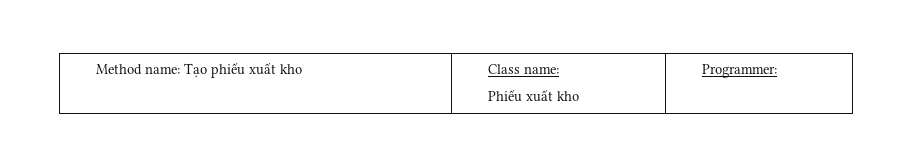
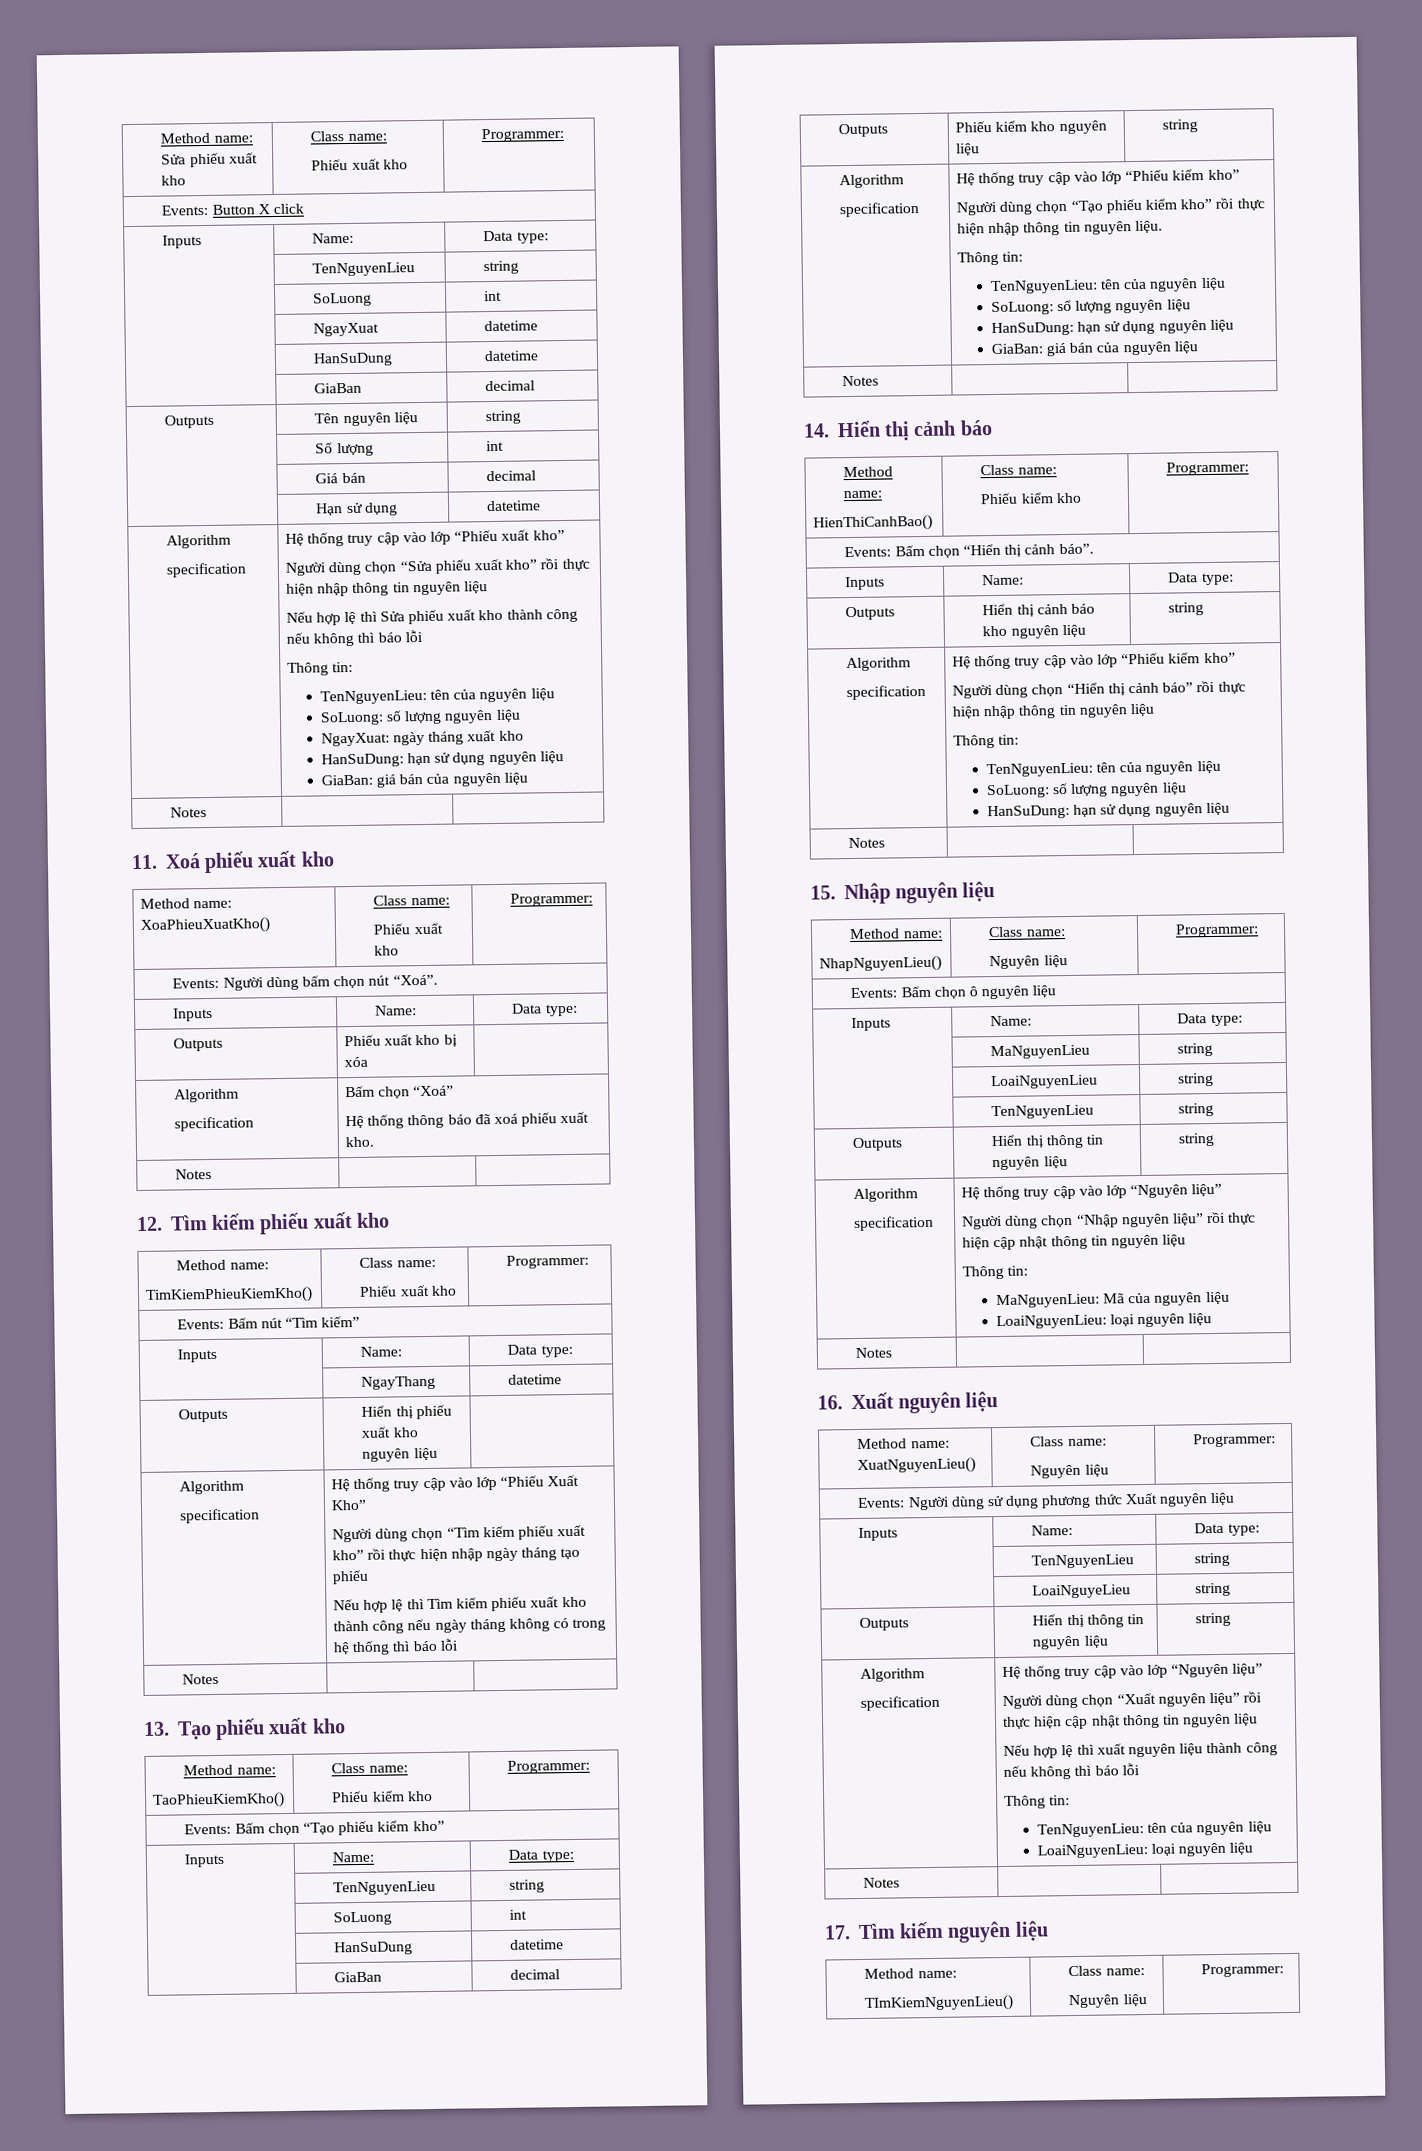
- Method name: Tạo phiếu xuất kho | Class name:
+ Method name: Sửa phiếu xuất kho | Class name:
+ Events: Button X click
+ Inputs | Name: | Data type:
+ | TenNguyenLieu | string
+ | SoLuong | int
+ | NgayXuat | datetime
+ | HanSuDung | datetime
+ | GiaBan | decimal
+ Outputs | Tên nguyên liệu | string
+ | Số lượng | int
+ | Giá bán | decimal
+ | Hạn sử dụng | datetime
+ Algorithm
+ specification | Hệ thống truy cập vào lớp “Phiếu xuất kho”
+ Người dùng chọn “Sửa phiếu xuất kho” rồi thực hiện nhập thông tin nguyên liệu
+ Nếu hợp lệ thì Sửa phiếu xuất kho thành công nếu không thì báo lỗi
+ Thông tin:
+ TenNguyenLieu: tên của nguyên liệu
+ SoLuong: số lượng nguyên liệu
+ NgayXuat: ngày tháng xuất kho
+ HanSuDung: hạn sử dụng nguyên liệu
+ GiaBan: giá bán của nguyên liệu
+ Notes | |
+ 11. Xoá phiếu xuất kho
+ Method name: XoaPhieuXuatKho() | Class name:
+ Phiếu xuất kho | Programmer:
+ Events: Người dùng bấm chọn nút “Xoá”.
+ Inputs | Name: | Data type:
+ Outputs | Phiếu xuất kho bị xóa |
+ Algorithm
+ specification | Bấm chọn “Xoá”
+ Hệ thống thông báo đã xoá phiếu xuất kho.
+ Notes | |
+ 12. Tìm kiếm phiếu xuất kho
+ Method name:
+ TimKiemPhieuKiemKho() | Class name:
+ Phiếu xuất kho | Programmer:
+ Events: Bấm nút “Tìm kiếm”
+ Inputs | Name: | Data type:
+ | NgayThang | datetime
+ Outputs | Hiển thị phiếu xuất kho nguyên liệu |
+ Algorithm
+ specification | Hệ thống truy cập vào lớp “Phiếu Xuất Kho”
+ Người dùng chọn “Tìm kiếm phiếu xuất kho” rồi thực hiện nhập ngày tháng tạo phiếu
+ Nếu hợp lệ thì Tìm kiếm phiếu xuất kho thành công nếu ngày tháng không có trong hệ thống thì báo lỗi
+ Notes | |
+ 13. Tạo phiếu xuất kho
+ Method name:
+ TaoPhieuKiemKho() | Class name:
+ Phiếu kiểm kho | Programmer:
+ Events: Bấm chọn “Tạo phiếu kiểm kho”
+ Inputs | Name: | Data type:
+ | TenNguyenLieu | string
+ | SoLuong | int
+ | HanSuDung | datetime
+ | GiaBan | decimal
+ Outputs | Phiếu kiểm kho nguyên liệu | string
+ Algorithm
+ specification | Hệ thống truy cập vào lớp “Phiếu kiểm kho”
+ Người dùng chọn “Tạo phiếu kiểm kho” rồi thực hiện nhập thông tin nguyên liệu.
+ Thông tin:
+ TenNguyenLieu: tên của nguyên liệu
+ SoLuong: số lượng nguyên liệu
+ HanSuDung: hạn sử dụng nguyên liệu
+ GiaBan: giá bán của nguyên liệu
+ Notes | |
+ 14. Hiển thị cảnh báo
+ Method name:
+ HienThiCanhBao() | Class name:
+ Phiếu kiểm kho | Programmer:
+ Events: Bấm chọn “Hiển thị cảnh báo”.
+ Inputs | Name: | Data type:
+ Outputs | Hiển thị cảnh báo kho nguyên liệu | string
+ Algorithm
+ specification | Hệ thống truy cập vào lớp “Phiếu kiểm kho”
+ Người dùng chọn “Hiển thị cảnh báo” rồi thực hiện nhập thông tin nguyên liệu
+ Thông tin:
+ TenNguyenLieu: tên của nguyên liệu
+ SoLuong: số lượng nguyên liệu
+ HanSuDung: hạn sử dụng nguyên liệu
+ Notes | |
+ 15. Nhập nguyên liệu
+ Method name:
+ NhapNguyenLieu() | Class name:
+ Nguyên liệu | Programmer:
+ Events: Bấm chọn ô nguyên liệu
+ Inputs | Name: | Data type:
+ | MaNguyenLieu | string
+ | LoaiNguyenLieu | string
+ | TenNguyenLieu | string
+ Outputs | Hiển thị thông tin nguyên liệu | string
+ Algorithm
+ specification | Hệ thống truy cập vào lớp “Nguyên liệu”
+ Người dùng chọn “Nhập nguyên liệu” rồi thực hiện cập nhật thông tin nguyên liệu
+ Thông tin:
+ MaNguyenLieu: Mã của nguyên liệu
+ LoaiNguyenLieu: loại nguyên liệu
+ Notes | |
+ 16. Xuất nguyên liệu
+ Method name: XuatNguyenLieu() | Class name:
+ Nguyên liệu | Programmer:
+ Events: Người dùng sử dụng phương thức Xuất nguyên liệu
+ Inputs | Name: | Data type:
+ | TenNguyenLieu | string
+ | LoaiNguyeLieu | string
+ Outputs | Hiển thị thông tin nguyên liệu | string
+ Algorithm
+ specification | Hệ thống truy cập vào lớp “Nguyên liệu”
+ Người dùng chọn “Xuất nguyên liệu” rồi thực hiện cập nhật thông tin nguyên liệu
+ Nếu hợp lệ thì xuất nguyên liệu thành công nếu không thì báo lỗi
+ Thông tin:
+ TenNguyenLieu: tên của nguyên liệu
+ LoaiNguyenLieu: loại nguyên liệu
+ Notes | |
+ 17. Tìm kiếm nguyên liệu
+ Method name:
+ TImKiemNguyenLieu() | Class name:
+ Nguyên liệu | Programmer:

